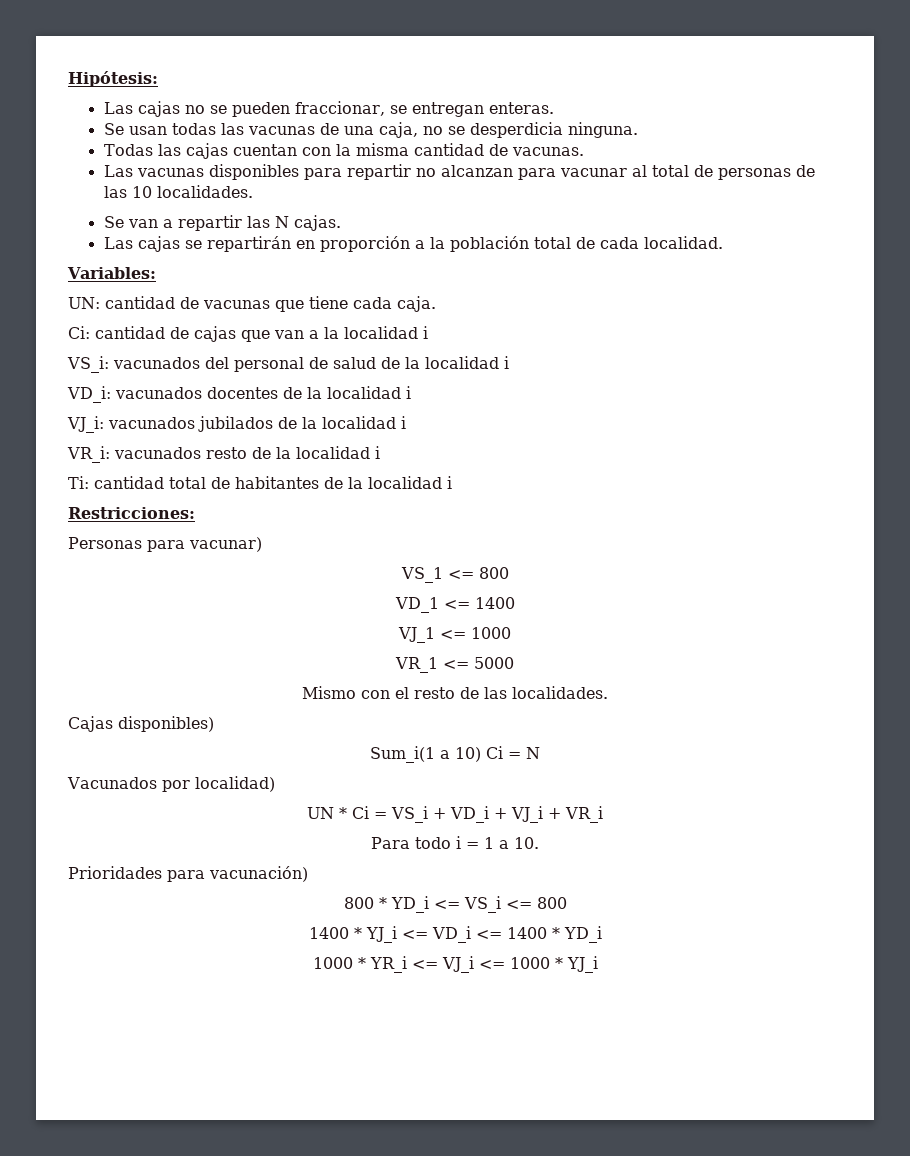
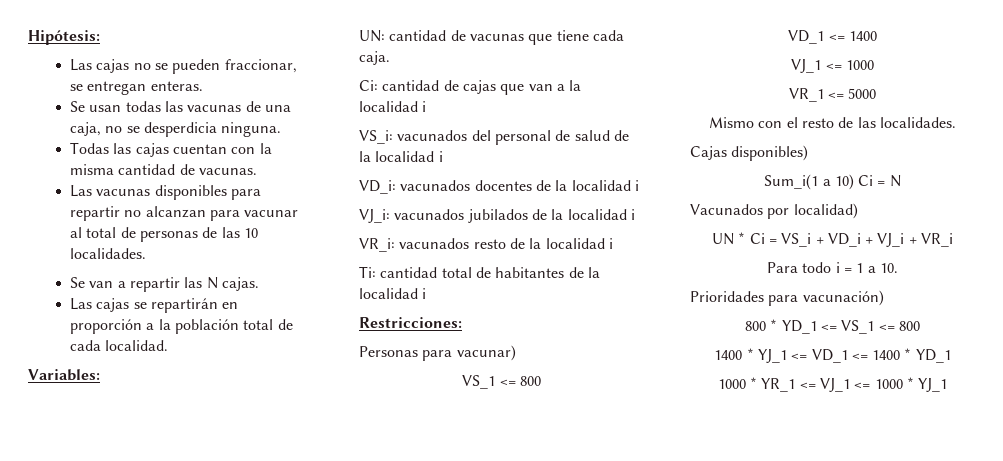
- 800 * YD_i <= VS_i <= 800
+ 800 * YD_1 <= VS_1 <= 800
- 1400 * YJ_i <= VD_i <= 1400 * YD_i
- 1000 * YR_i <= VJ_i <= 1000 * YJ_i
+ 1400 * YJ_1 <= VD_1 <= 1400 * YD_1
+ 1000 * YR_1 <= VJ_1 <= 1000 * YJ_1

